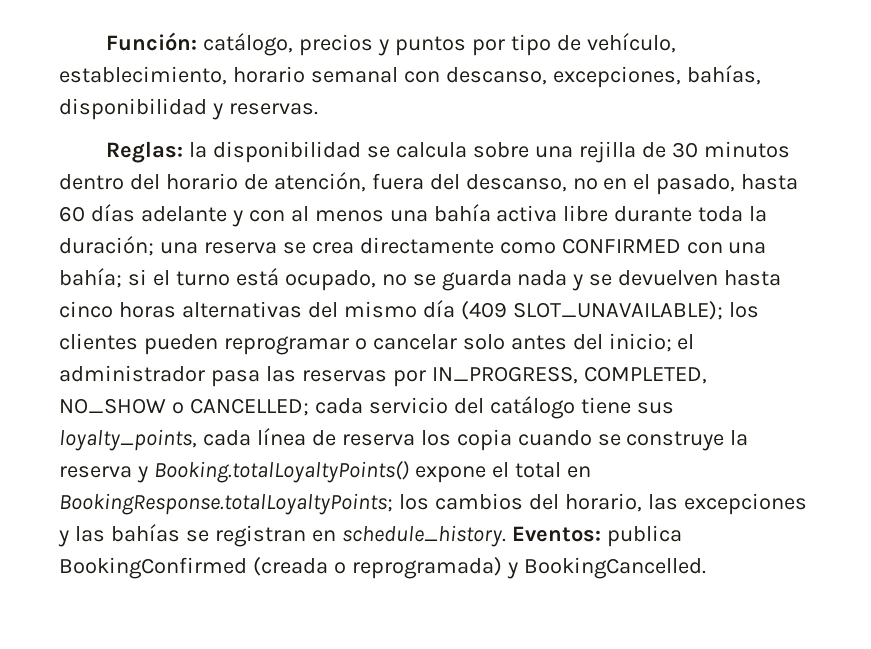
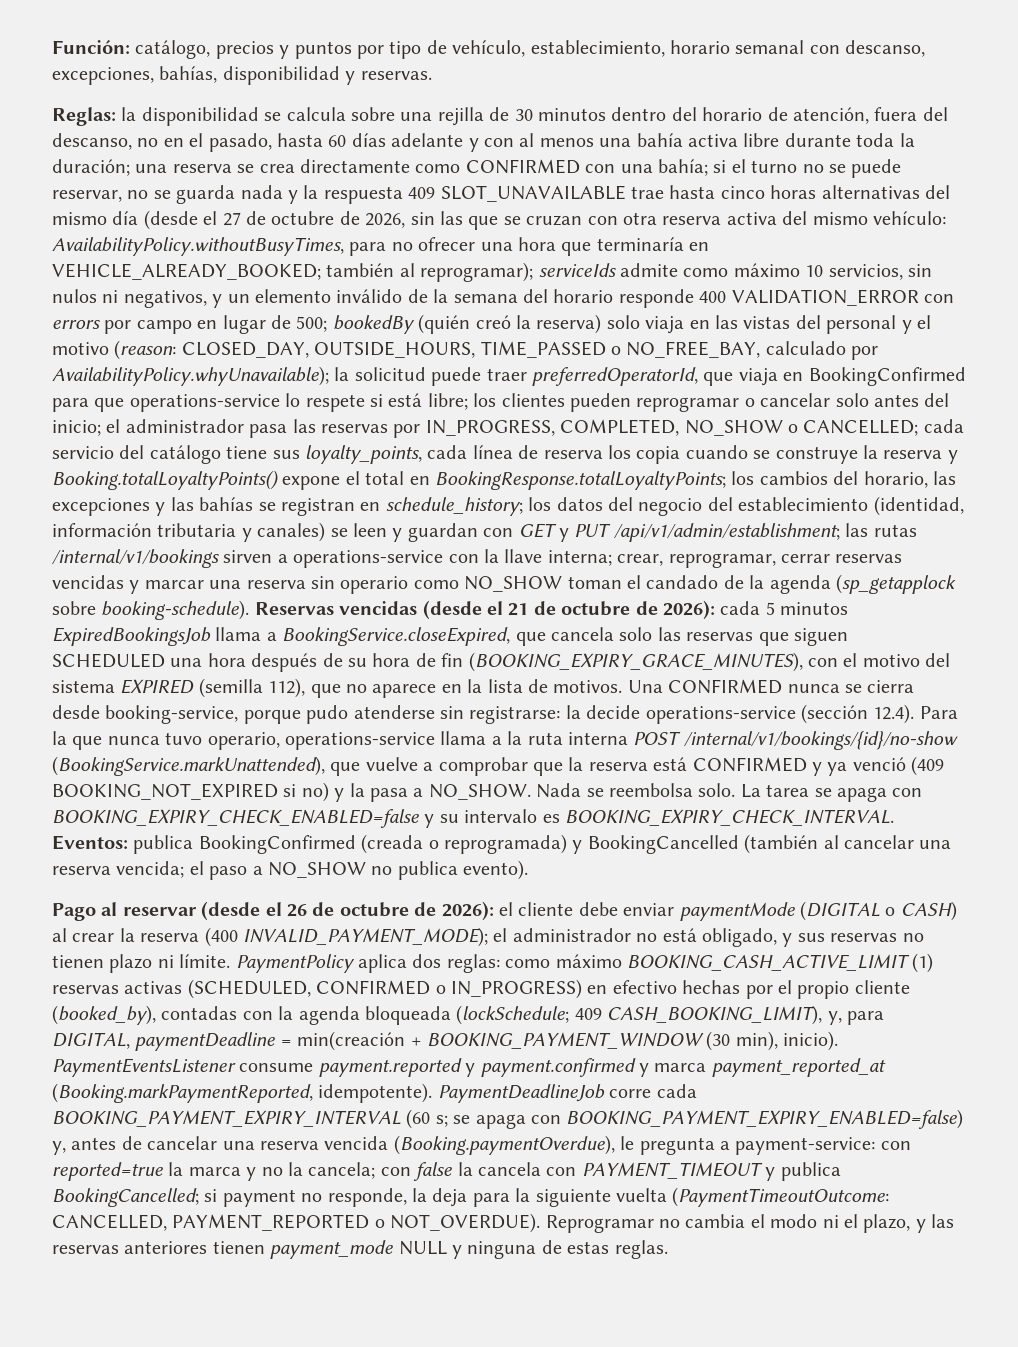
- si el turno está ocupado, no se guarda nada y se devuelven hasta cinco horas alternativas del mismo día (409 SLOT_UNAVAILABLE);
+ si el turno no se puede reservar, no se guarda nada y la respuesta 409 SLOT_UNAVAILABLE trae hasta cinco horas alternativas del mismo día (desde el 27 de octubre de 2026, sin las que se cruzan con otra reserva activa del mismo vehículo: AvailabilityPolicy.withoutBusyTimes, para no ofrecer una hora que terminaría en VEHICLE_ALREADY_BOOKED; también al reprogramar); serviceIds admite como máximo 10 servicios, sin nulos ni negativos, y un elemento inválido de la semana del horario responde 400 VALIDATION_ERROR con errors por campo en lugar de 500; bookedBy (quién creó la reserva) solo viaja en las vistas del personal y el motivo (reason: CLOSED_DAY, OUTSIDE_HOURS, TIME_PASSED o NO_FREE_BAY, calculado por AvailabilityPolicy.whyUnavailable); la solicitud puede traer preferredOperatorId, que viaja en BookingConfirmed para que operations-service lo respete si está libre;
- los cambios del horario, las excepciones y las bahías se registran en schedule_history.
+ los cambios del horario, las excepciones y las bahías se registran en schedule_history; los datos del negocio del establecimiento (identidad, información tributaria y canales) se leen y guardan con GET y PUT /api/v1/admin/establishment; las rutas /internal/v1/bookings sirven a operations-service con la llave interna; crear, reprogramar, cerrar reservas vencidas y marcar una reserva sin operario como NO_SHOW toman el candado de la agenda (sp_getapplock sobre booking-schedule). Reservas vencidas (desde el 21 de octubre de 2026): cada 5 minutos ExpiredBookingsJob llama a BookingService.closeExpired, que cancela solo las reservas que siguen SCHEDULED una hora después de su hora de fin (BOOKING_EXPIRY_GRACE_MINUTES), con el motivo del sistema EXPIRED (semilla 112), que no aparece en la lista de motivos. Una CONFIRMED nunca se cierra desde booking-service, porque pudo atenderse sin registrarse: la decide operations-service (sección 12.4). Para la que nunca tuvo operario, operations-service llama a la ruta interna POST /internal/v1/bookings/{id}/no-show (BookingService.markUnattended), que vuelve a comprobar que la reserva está CONFIRMED y ya venció (409 BOOKING_NOT_EXPIRED si no) y la pasa a NO_SHOW. Nada se reembolsa solo. La tarea se apaga con BOOKING_EXPIRY_CHECK_ENABLED=false y su intervalo es BOOKING_EXPIRY_CHECK_INTERVAL.
- Eventos: publica BookingConfirmed (creada o reprogramada) y BookingCancelled.
+ Eventos: publica BookingConfirmed (creada o reprogramada) y BookingCancelled (también al cancelar una reserva vencida; el paso a NO_SHOW no publica evento).
+ Pago al reservar (desde el 26 de octubre de 2026): el cliente debe enviar paymentMode (DIGITAL o CASH) al crear la reserva (400 INVALID_PAYMENT_MODE); el administrador no está obligado, y sus reservas no tienen plazo ni límite. PaymentPolicy aplica dos reglas: como máximo BOOKING_CASH_ACTIVE_LIMIT (1) reservas activas (SCHEDULED, CONFIRMED o IN_PROGRESS) en efectivo hechas por el propio cliente (booked_by), contadas con la agenda bloqueada (lockSchedule; 409 CASH_BOOKING_LIMIT), y, para DIGITAL, paymentDeadline = min(creación + BOOKING_PAYMENT_WINDOW (30 min), inicio). PaymentEventsListener consume payment.reported y payment.confirmed y marca payment_reported_at (Booking.markPaymentReported, idempotente). PaymentDeadlineJob corre cada BOOKING_PAYMENT_EXPIRY_INTERVAL (60 s; se apaga con BOOKING_PAYMENT_EXPIRY_ENABLED=false) y, antes de cancelar una reserva vencida (Booking.paymentOverdue), le pregunta a payment-service: con reported=true la marca y no la cancela; con false la cancela con PAYMENT_TIMEOUT y publica BookingCancelled; si payment no responde, la deja para la siguiente vuelta (PaymentTimeoutOutcome: CANCELLED, PAYMENT_REPORTED o NOT_OVERDUE). Reprogramar no cambia el modo ni el plazo, y las reservas anteriores tienen payment_mode NULL y ninguna de estas reglas.

